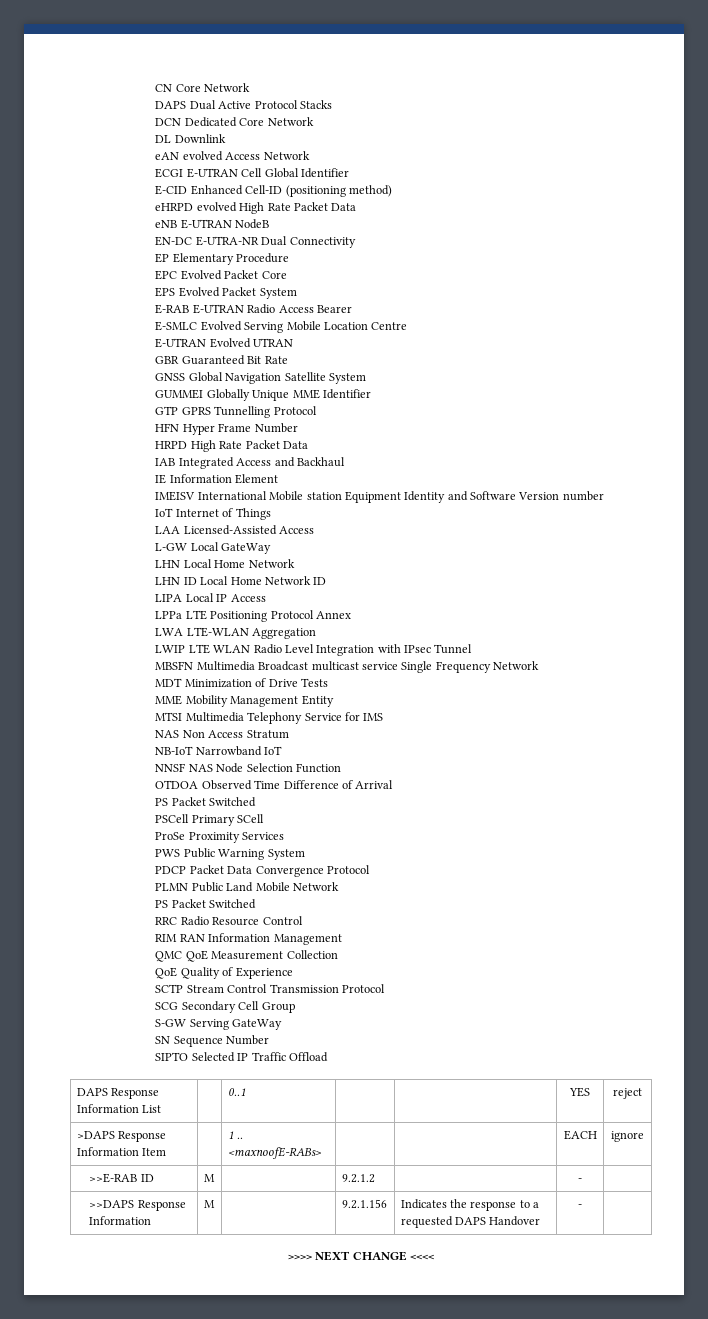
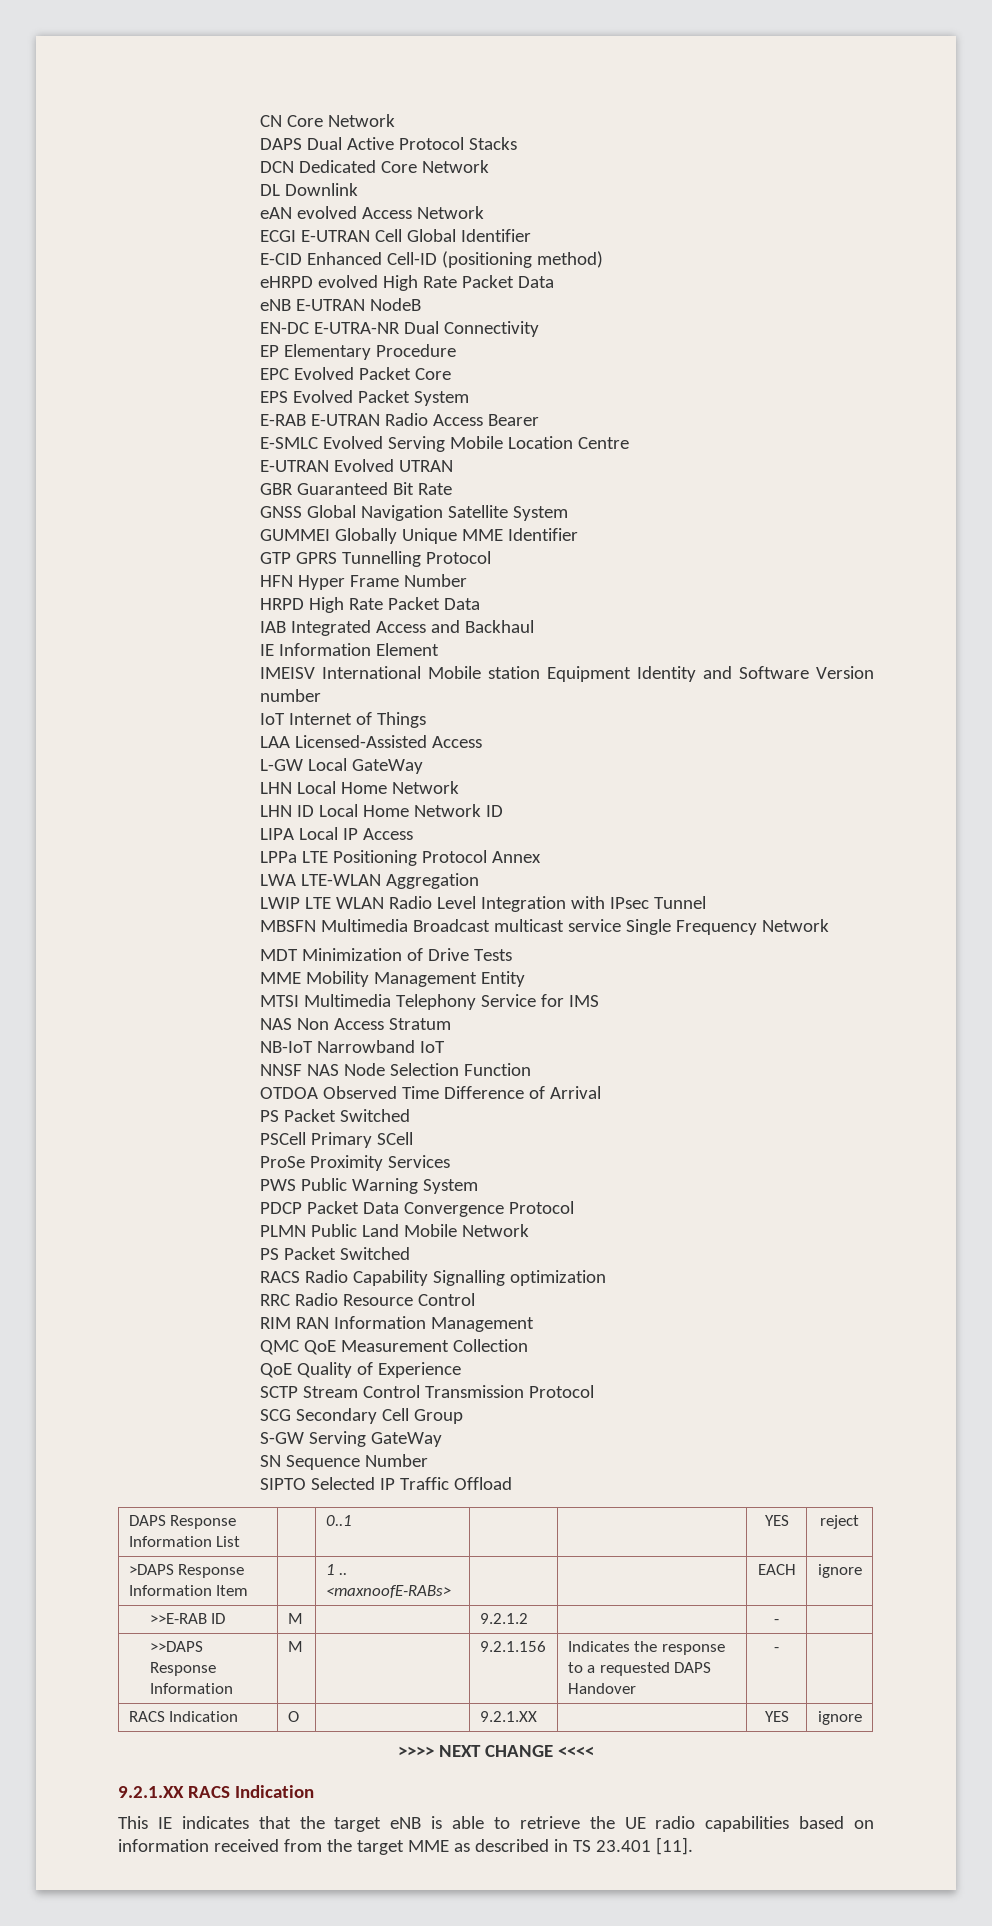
+ RACS Radio Capability Signalling optimization
+ RACS Indication | O | | 9.2.1.XX | | YES | ignore
  >>>> NEXT CHANGE <<<<
+ 9.2.1.XX RACS Indication
+ This IE indicates that the target eNB is able to retrieve the UE radio capabilities based on information received from the target MME as described in TS 23.401 [11].

